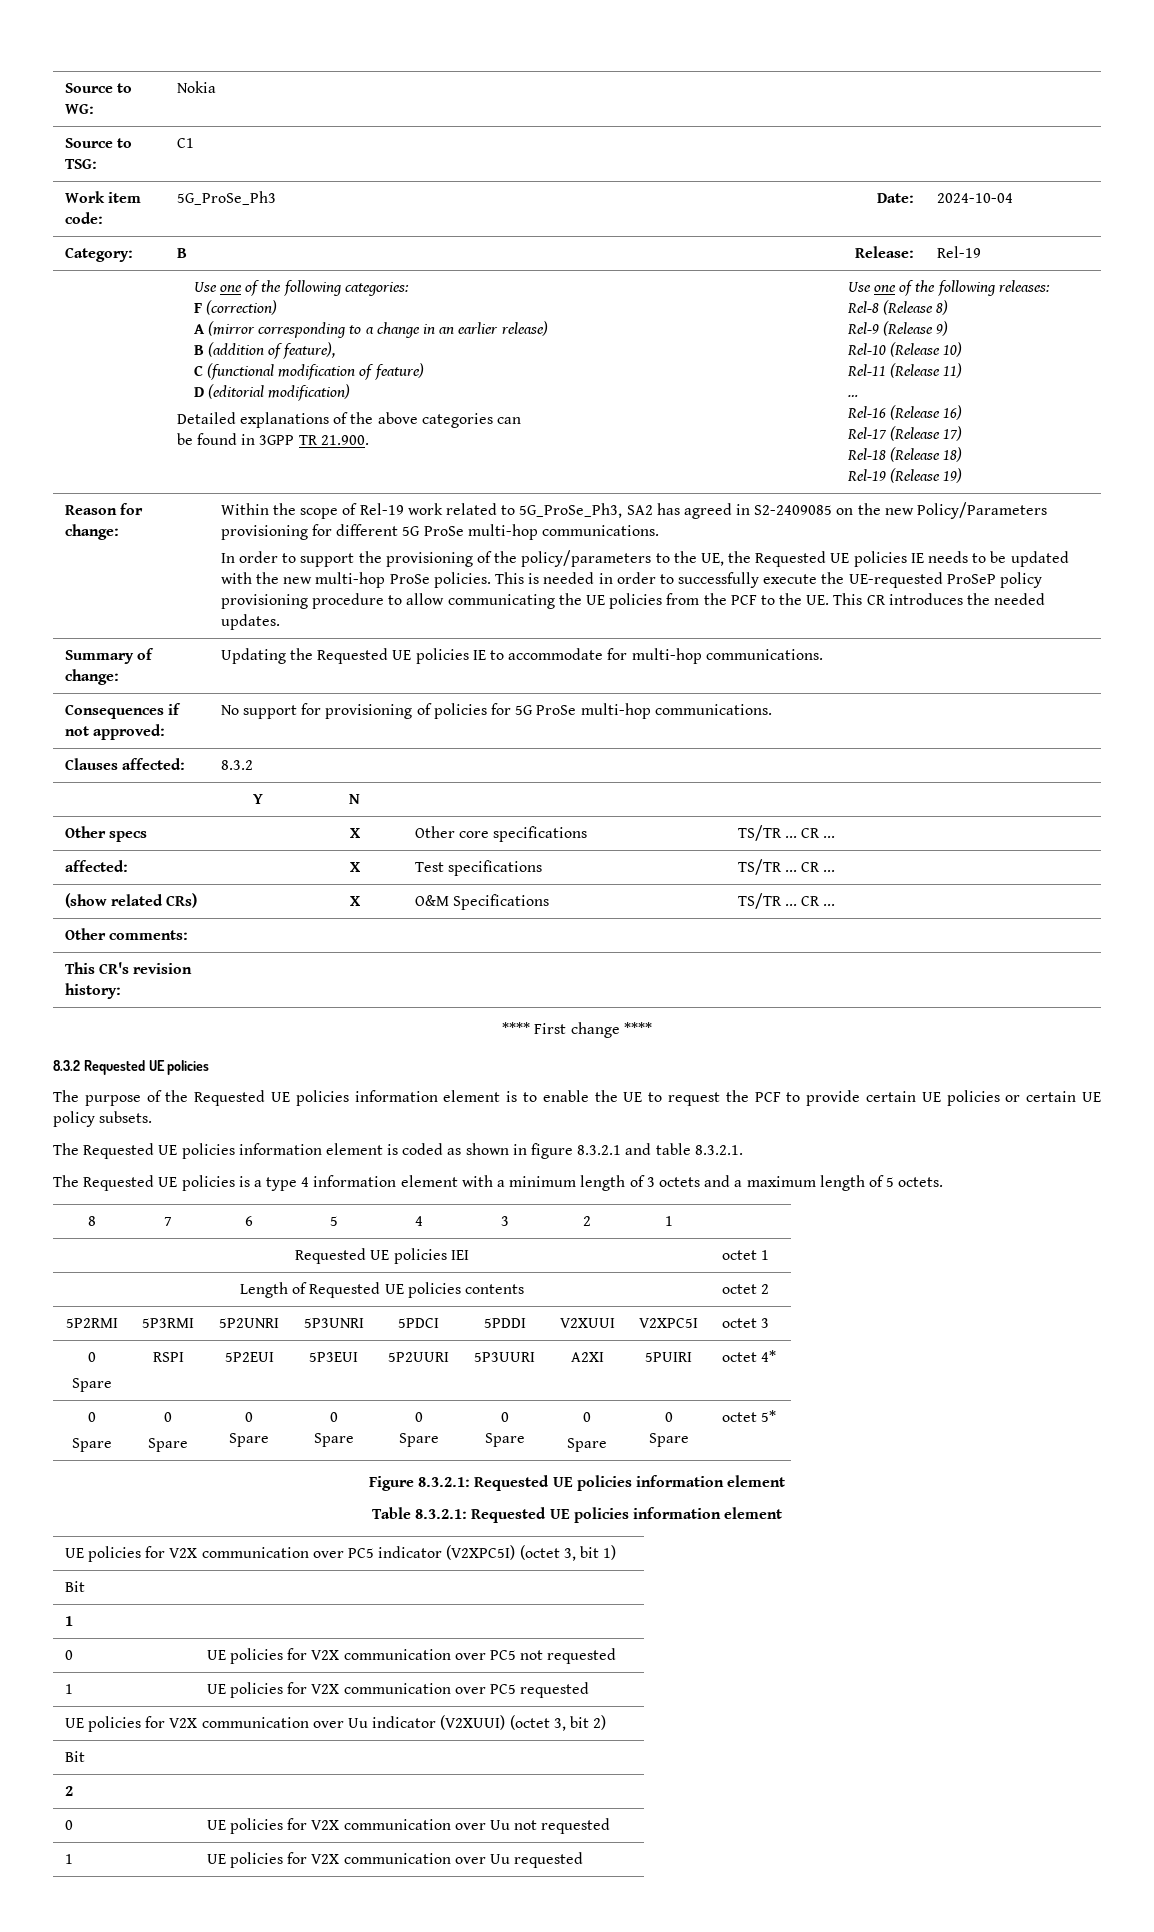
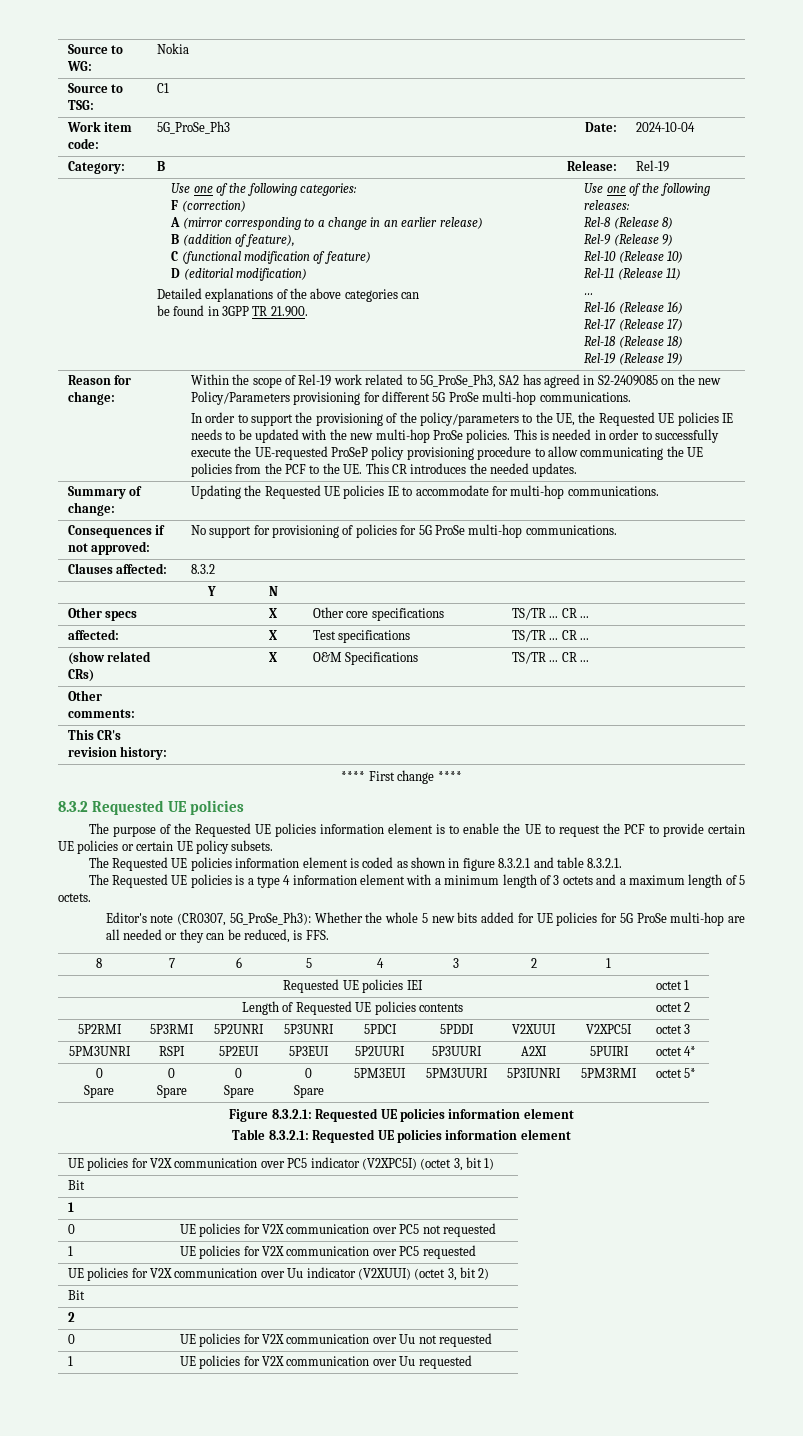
+ Editor's note (CR0307, 5G_ProSe_Ph3): Whether the whole 5 new bits added for UE policies for 5G ProSe multi-hop are all needed or they can be reduced, is FFS.
  5P2RMI | 5P3RMI | 5P2UNRI | 5P3UNRI | 5PDCI | 5PDDI | V2XUUI | V2XPC5I | octet 3
- 0
- Spare | RSPI | 5P2EUI | 5P3EUI | 5P2UURI | 5P3UURI | A2XI | 5PUIRI | octet 4*
+ 5PM3UNRI | RSPI | 5P2EUI | 5P3EUI | 5P2UURI | 5P3UURI | A2XI | 5PUIRI | octet 4*
  0
  Spare | 0
  Spare | 0
  Spare | 0
- Spare | 0
- Spare | 0
- Spare | 0
- Spare | 0
- Spare | octet 5*
+ Spare | 5PM3EUI | 5PM3UURI | 5P3IUNRI | 5PM3RMI | octet 5*

